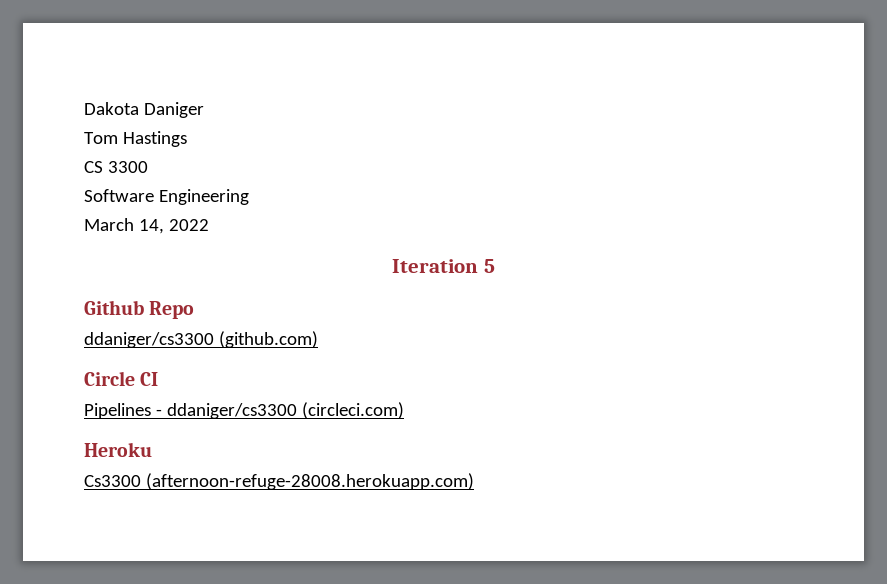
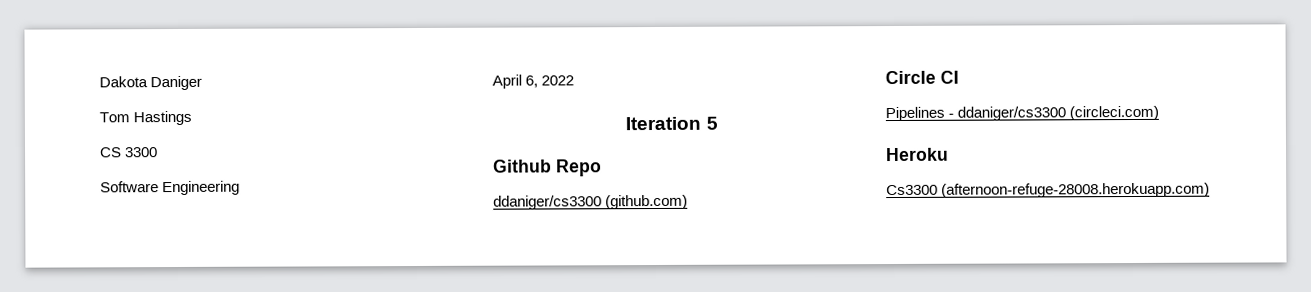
- March 14, 2022
+ April 6, 2022

